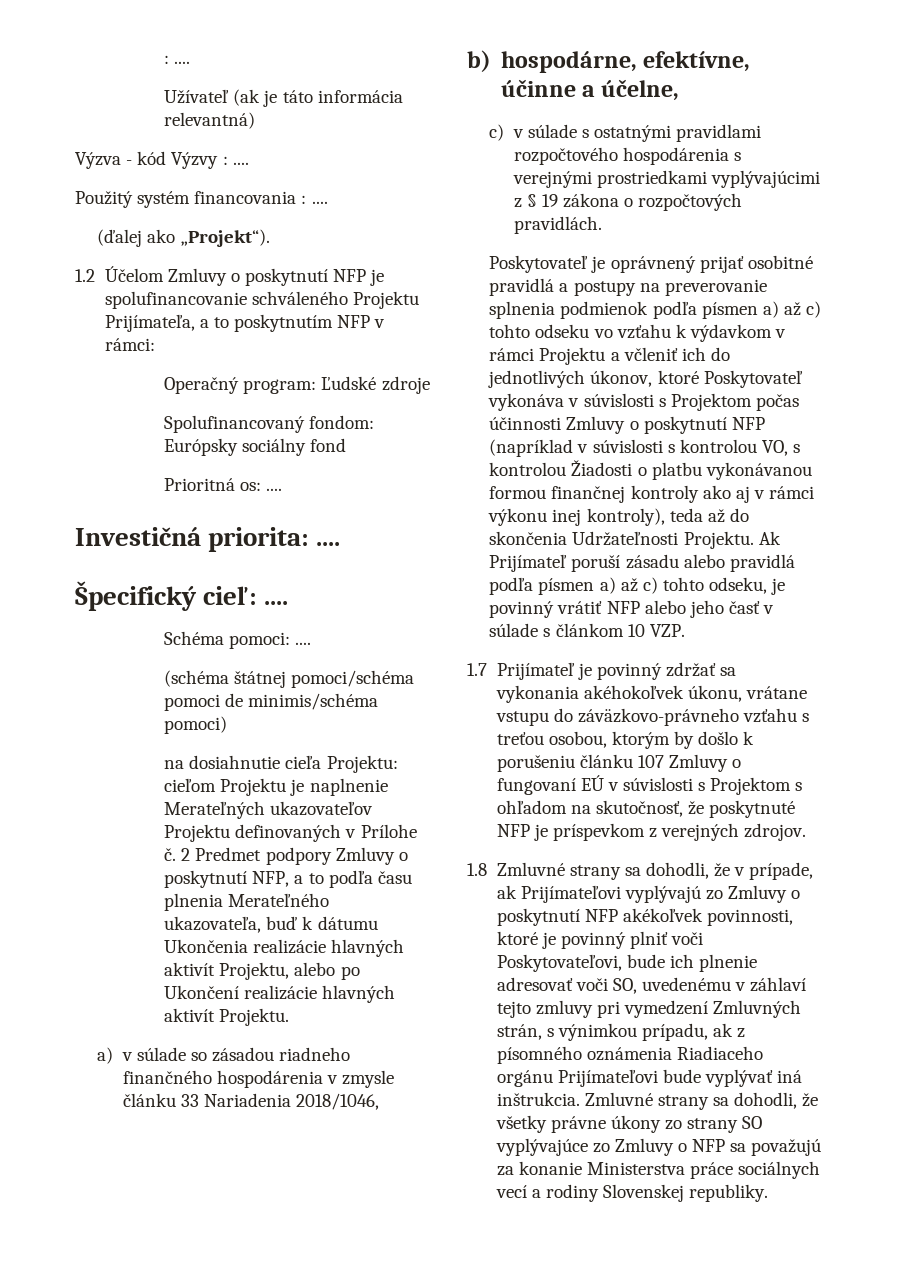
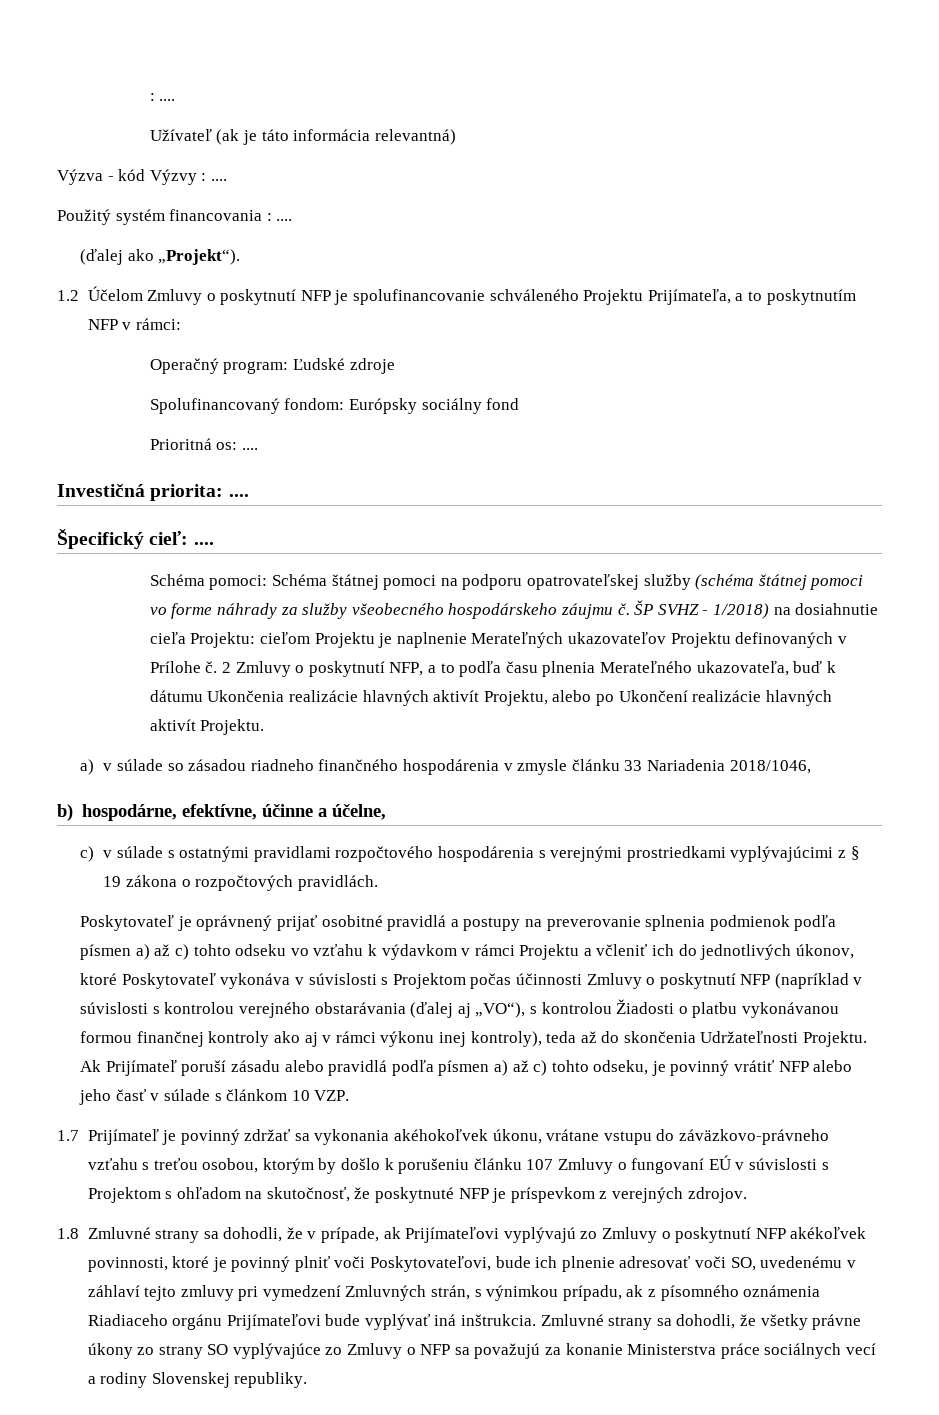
- Schéma pomoci: ....
- (schéma štátnej pomoci/schéma pomoci de minimis/schéma pomoci)
- na dosiahnutie cieľa Projektu: cieľom Projektu je naplnenie Merateľných ukazovateľov Projektu definovaných v Prílohe č.
+ Schéma pomoci: Schéma štátnej pomoci na podporu opatrovateľskej služby (schéma štátnej pomoci vo forme náhrady za služby všeobecného hospodárskeho záujmu č. ŠP SVHZ - 1/2018) na dosiahnutie cieľa Projektu: cieľom Projektu je naplnenie Merateľných ukazovateľov Projektu definovaných v Prílohe č.
- 2 Predmet podpory Zmluvy o poskytnutí NFP, a to podľa času plnenia Merateľného ukazovateľa, buď k dátumu Ukončenia realizácie hlavných aktivít Projektu, alebo po Ukončení realizácie hlavných aktivít Projektu.
+ 2 Zmluvy o poskytnutí NFP, a to podľa času plnenia Merateľného ukazovateľa, buď k dátumu Ukončenia realizácie hlavných aktivít Projektu, alebo po Ukončení realizácie hlavných aktivít Projektu.
- Poskytovateľ je oprávnený prijať osobitné pravidlá a postupy na preverovanie splnenia podmienok podľa písmen a) až c) tohto odseku vo vzťahu k výdavkom v rámci Projektu a včleniť ich do jednotlivých úkonov, ktoré Poskytovateľ vykonáva v súvislosti s Projektom počas účinnosti Zmluvy o poskytnutí NFP (napríklad v súvislosti s kontrolou VO, s kontrolou Žiadosti o platbu vykonávanou formou finančnej kontroly ako aj v rámci výkonu inej kontroly), teda až do skončenia Udržateľnosti Projektu.
+ Poskytovateľ je oprávnený prijať osobitné pravidlá a postupy na preverovanie splnenia podmienok podľa písmen a) až c) tohto odseku vo vzťahu k výdavkom v rámci Projektu a včleniť ich do jednotlivých úkonov, ktoré Poskytovateľ vykonáva v súvislosti s Projektom počas účinnosti Zmluvy o poskytnutí NFP (napríklad v súvislosti s kontrolou verejného obstarávania (ďalej aj „VO“), s kontrolou Žiadosti o platbu vykonávanou formou finančnej kontroly ako aj v rámci výkonu inej kontroly), teda až do skončenia Udržateľnosti Projektu.

